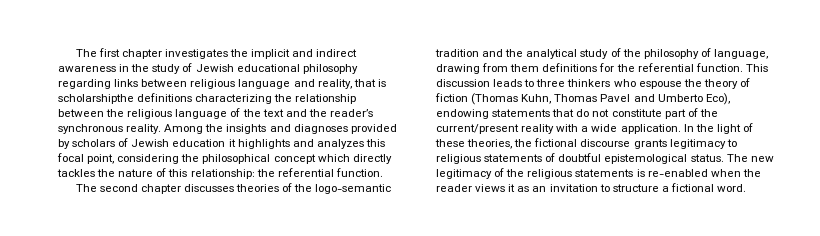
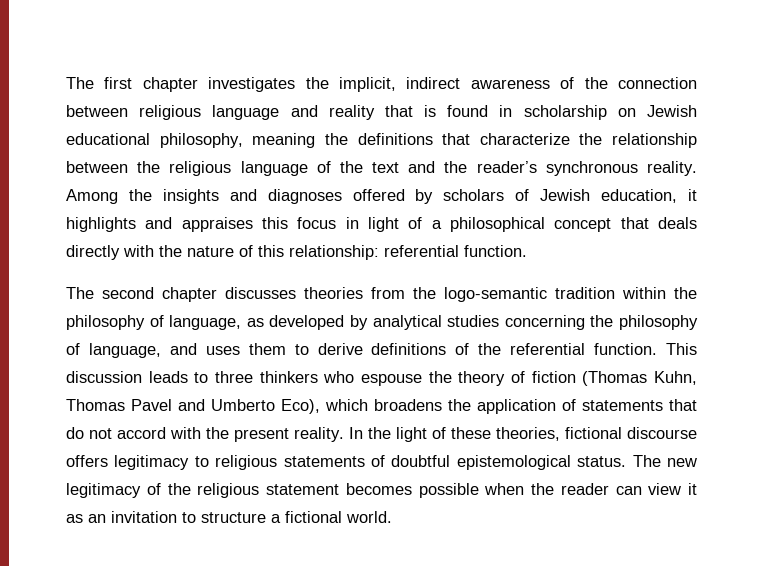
- The first chapter investigates the implicit and indirect awareness in the study of Jewish educational philosophy regarding links between religious language and reality, that is scholarshipthe definitions characterizing the relationship between the religious language of the text and the reader’s synchronous reality.
+ The first chapter investigates the implicit, indirect awareness of the connection between religious language and reality that is found in scholarship on Jewish educational philosophy, meaning the definitions that characterize the relationship between the religious language of the text and the reader’s synchronous reality.
- Among the insights and diagnoses provided by scholars of Jewish education it highlights and analyzes this focal point, considering the philosophical concept which directly tackles the nature of this relationship: the referential function.
+ Among the insights and diagnoses offered by scholars of Jewish education, it highlights and appraises this focus in light of a philosophical concept that deals directly with the nature of this relationship: referential function.
- The second chapter discusses theories of the logo-semantic tradition and the analytical study of the philosophy of language, drawing from them definitions for the referential function.
+ The second chapter discusses theories from the logo-semantic tradition within the philosophy of language, as developed by analytical studies concerning the philosophy of language, and uses them to derive definitions of the referential function.
- This discussion leads to three thinkers who espouse the theory of fiction (Thomas Kuhn, Thomas Pavel and Umberto Eco), endowing statements that do not constitute part of the current/present reality with a wide application.
+ This discussion leads to three thinkers who espouse the theory of fiction (Thomas Kuhn, Thomas Pavel and Umberto Eco), which broadens the application of statements that do not accord with the present reality.
- In the light of these theories, the fictional discourse grants legitimacy to religious statements of doubtful epistemological status.
+ In the light of these theories, fictional discourse offers legitimacy to religious statements of doubtful epistemological status.
- The new legitimacy of the religious statements is re-enabled when the reader views it as an invitation to structure a fictional word.
+ The new legitimacy of the religious statement becomes possible when the reader can view it as an invitation to structure a fictional world.

